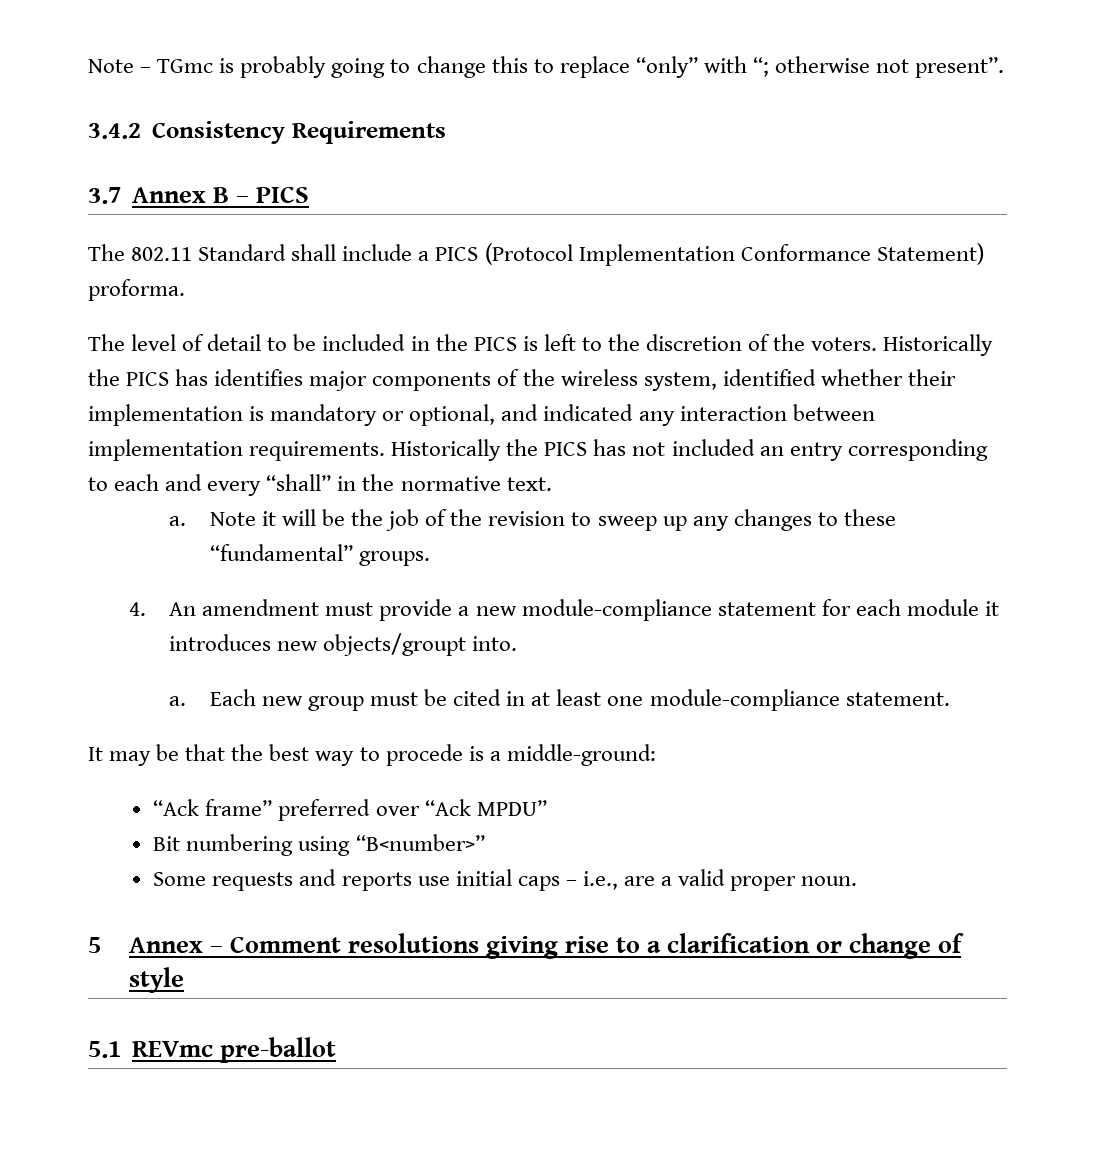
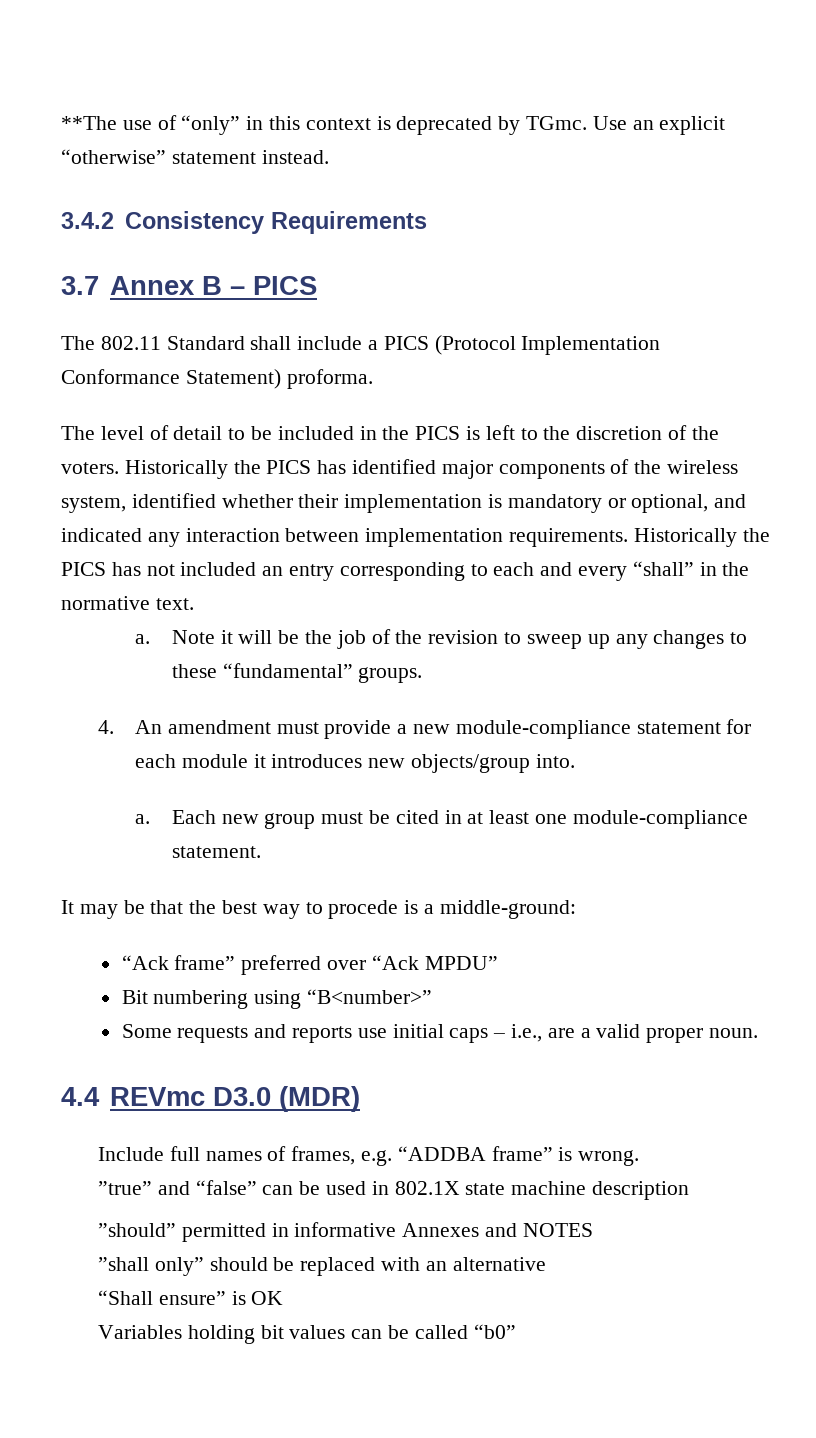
- Note – TGmc is probably going to change this to replace “only” with “; otherwise not present”.
+ **The use of “only” in this context is deprecated by TGmc. Use an explicit “otherwise” statement instead.
- Historically the PICS has identifies major components of the wireless system, identified whether their implementation is mandatory or optional, and indicated any interaction between implementation requirements.
+ Historically the PICS has identified major components of the wireless system, identified whether their implementation is mandatory or optional, and indicated any interaction between implementation requirements.
- 4. An amendment must provide a new module-compliance statement for each module it introduces new objects/groupt into.
+ 4. An amendment must provide a new module-compliance statement for each module it introduces new objects/group into.
- 5 Annex – Comment resolutions giving rise to a clarification or change of style
- 5.1 REVmc pre-ballot
+ 4.4 REVmc D3.0 (MDR)
+ Include full names of frames, e.g. “ADDBA frame” is wrong.
+ ”true” and “false” can be used in 802.1X state machine description
+ ”should” permitted in informative Annexes and NOTES
+ ”shall only” should be replaced with an alternative
+ “Shall ensure” is OK
+ Variables holding bit values can be called “b0”

